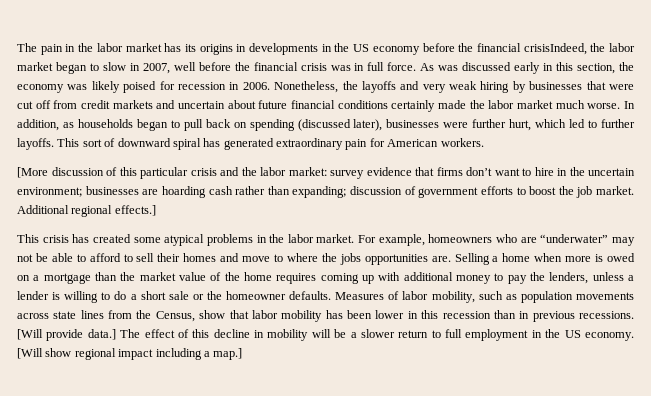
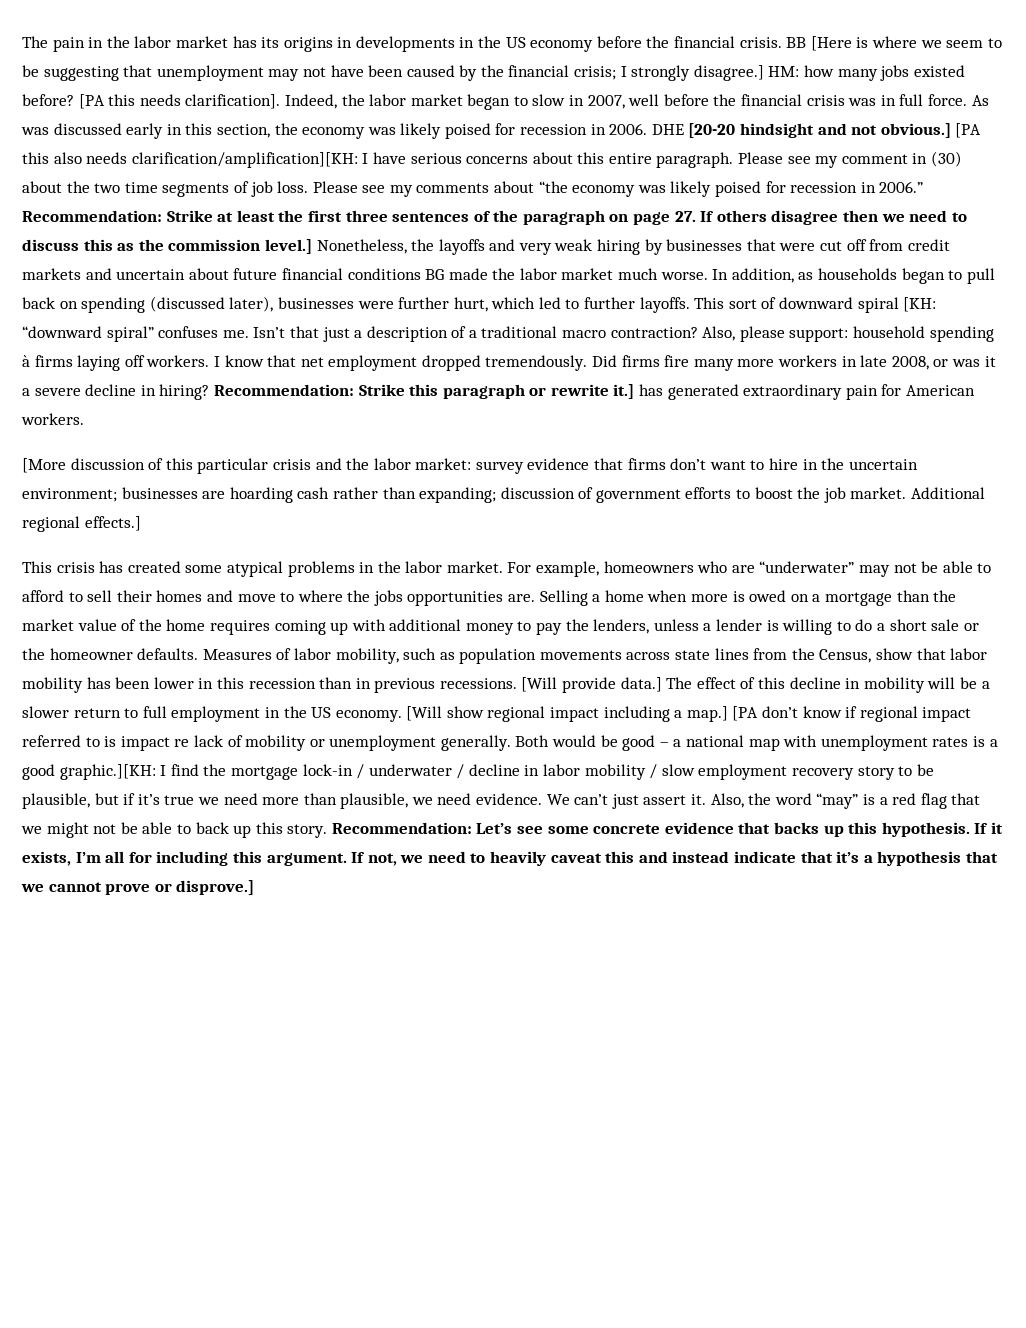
- The pain in the labor market has its origins in developments in the US economy before the financial crisisIndeed, the labor market began to slow in 2007, well before the financial crisis was in full force.
+ The pain in the labor market has its origins in developments in the US economy before the financial crisis. BB [Here is where we seem to be suggesting that unemployment may not have been caused by the financial crisis; I strongly disagree.] HM: how many jobs existed before? [PA this needs clarification]. Indeed, the labor market began to slow in 2007, well before the financial crisis was in full force.
+ DHE [20-20 hindsight and not obvious.] [PA this also needs clarification/amplification][KH: I have serious concerns about this entire paragraph. Please see my comment in (30) about the two time segments of job loss. Please see my comments about “the economy was likely poised for recession in 2006.” Recommendation: Strike at least the first three sentences of the paragraph on page 27. If others disagree then we need to discuss this as the commission level.]
- Nonetheless, the layoffs and very weak hiring by businesses that were cut off from credit markets and uncertain about future financial conditions certainly made the labor market much worse.
+ Nonetheless, the layoffs and very weak hiring by businesses that were cut off from credit markets and uncertain about future financial conditions BG made the labor market much worse.
- This sort of downward spiral has generated extraordinary pain for American workers.
+ This sort of downward spiral [KH: “downward spiral” confuses me. Isn’t that just a description of a traditional macro contraction? Also, please support: household spending à firms laying off workers. I know that net employment dropped tremendously. Did firms fire many more workers in late 2008, or was it a severe decline in hiring? Recommendation: Strike this paragraph or rewrite it.] has generated extraordinary pain for American workers.
+ [PA don’t know if regional impact referred to is impact re lack of mobility or unemployment generally. Both would be good – a national map with unemployment rates is a good graphic.][KH: I find the mortgage lock-in / underwater / decline in labor mobility / slow employment recovery story to be plausible, but if it’s true we need more than plausible, we need evidence. We can’t just assert it. Also, the word “may” is a red flag that we might not be able to back up this story. Recommendation: Let’s see some concrete evidence that backs up this hypothesis. If it exists, I’m all for including this argument. If not, we need to heavily caveat this and instead indicate that it’s a hypothesis that we cannot prove or disprove.]

